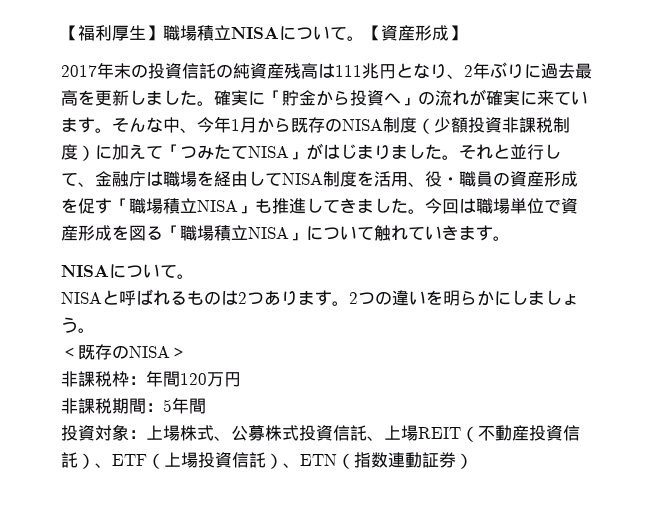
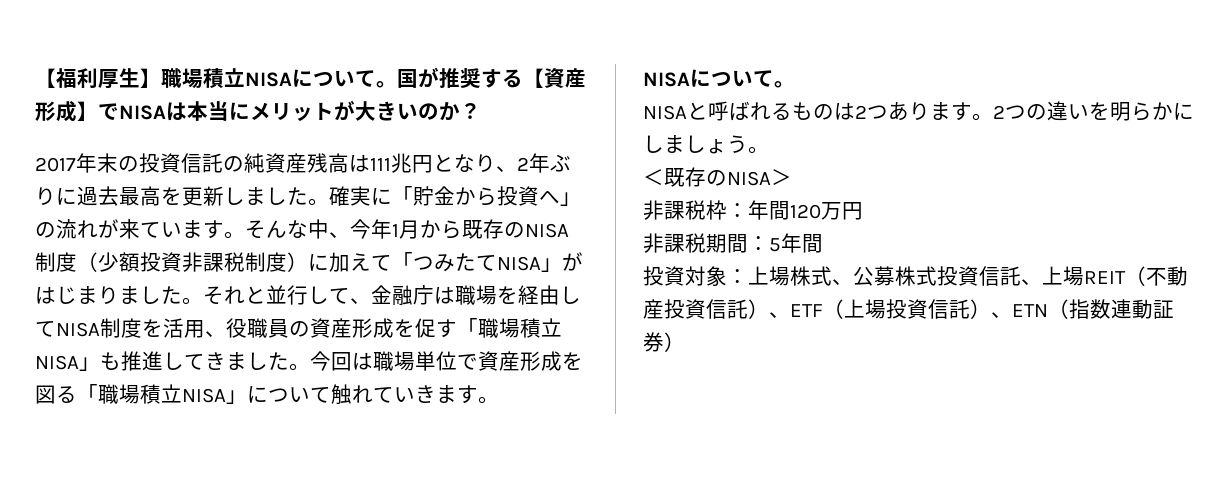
- 【資産形成】
+ 国が推奨する【資産形成】でNISAは本当にメリットが大きいのか？
- 確実に「貯金から投資へ」の流れが確実に来ています。
+ 確実に「貯金から投資へ」の流れが来ています。
- それと並行して、金融庁は職場を経由してNISA制度を活用、役・職員の資産形成を促す「職場積立NISA」も推進してきました。
+ それと並行して、金融庁は職場を経由してNISA制度を活用、役職員の資産形成を促す「職場積立NISA」も推進してきました。

